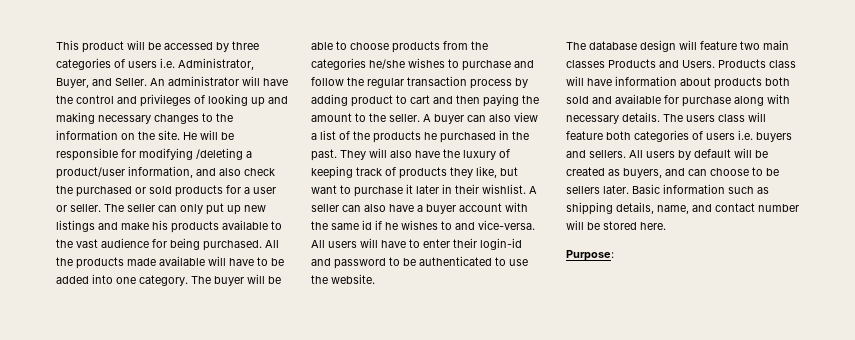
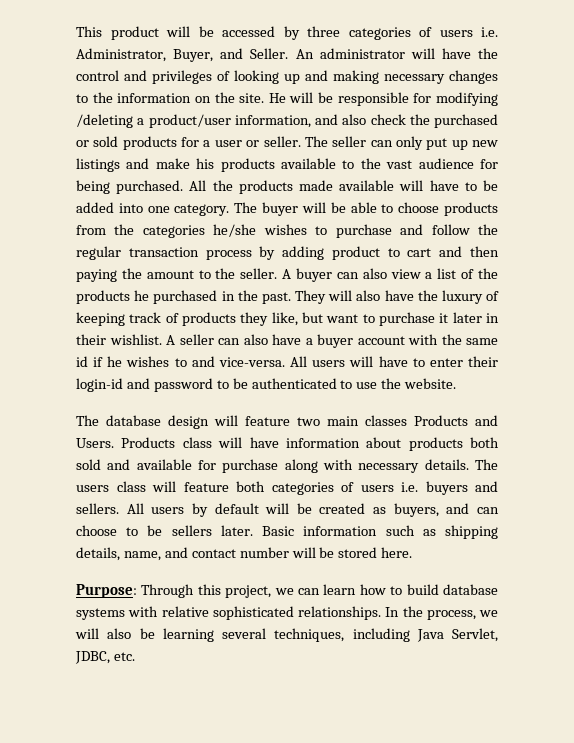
- Purpose:
+ Purpose: Through this project, we can learn how to build database systems with relative sophisticated relationships. In the process, we will also be learning several techniques, including Java Servlet, JDBC, etc.

